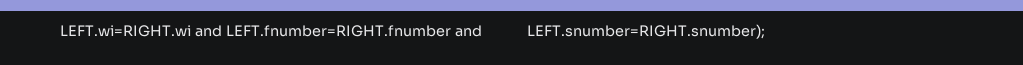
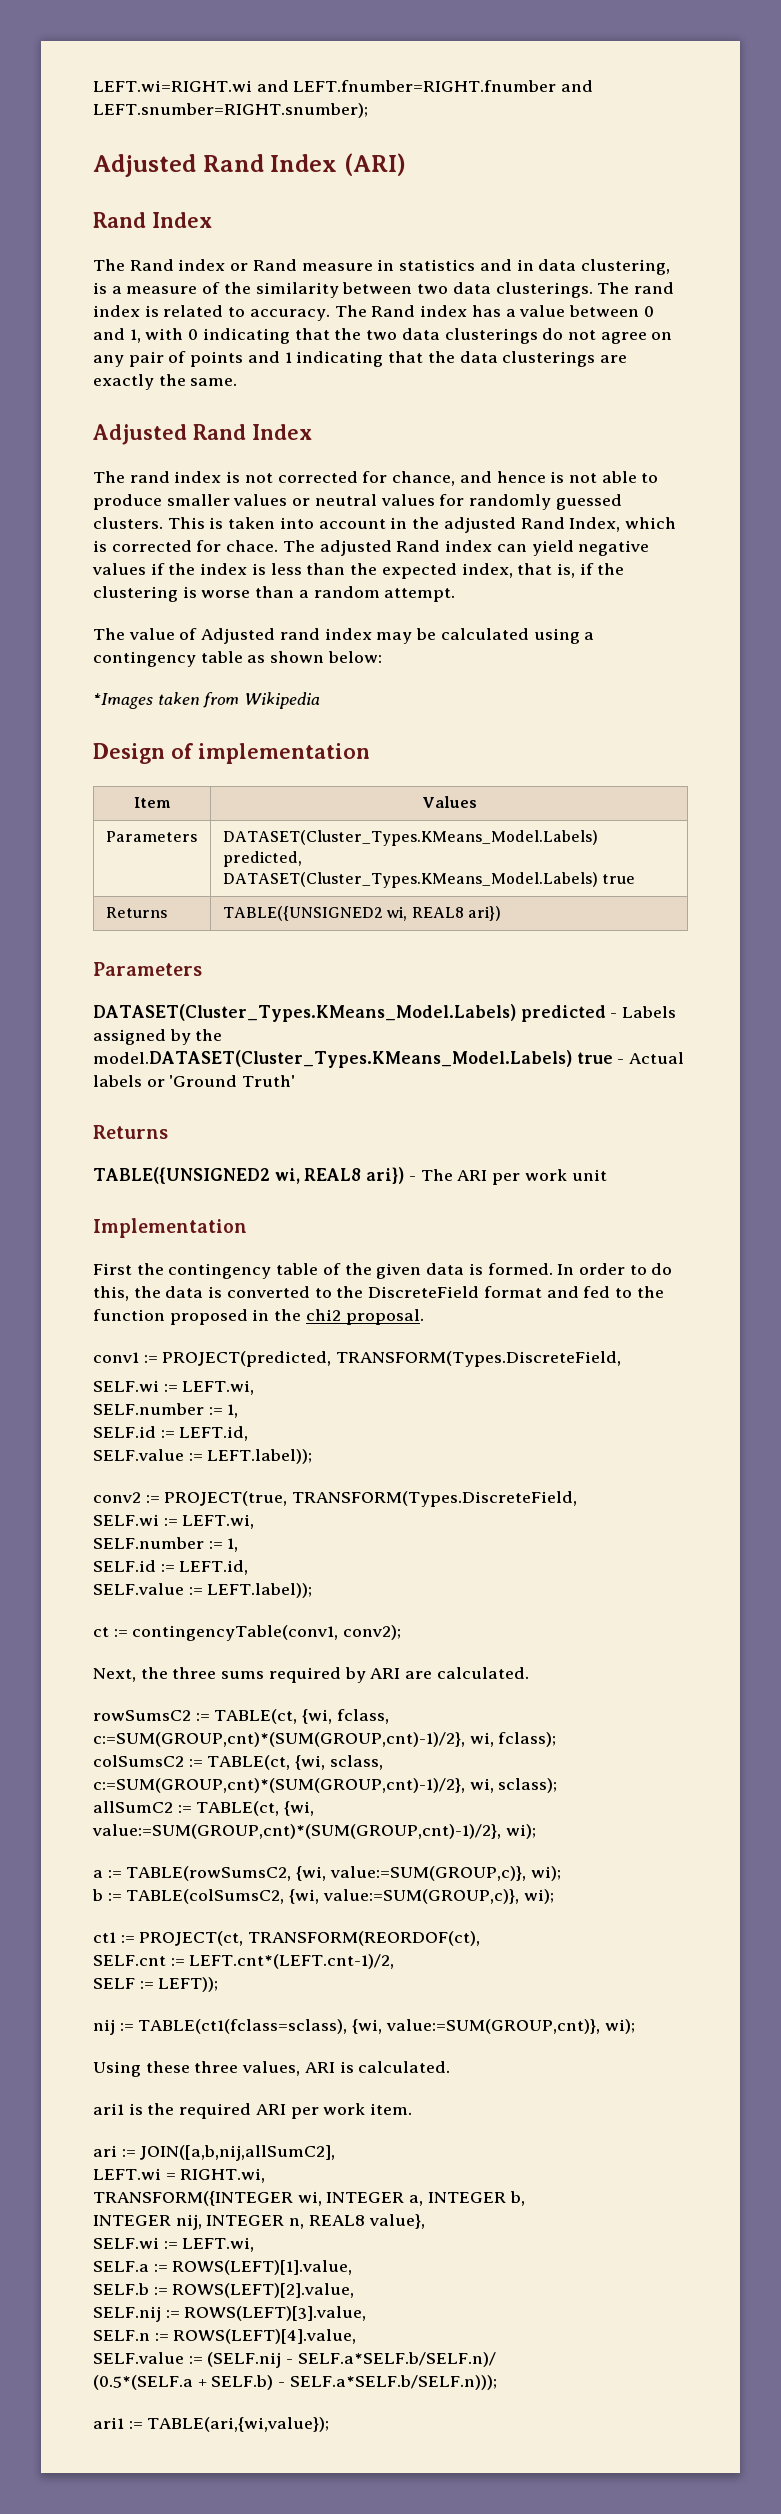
+ Adjusted Rand Index (ARI)
+ Rand Index
+ The Rand index or Rand measure in statistics and in data clustering, is a measure of the similarity between two data clusterings. The rand index is related to accuracy. The Rand index has a value between 0 and 1, with 0 indicating that the two data clusterings do not agree on any pair of points and 1 indicating that the data clusterings are exactly the same.
+ Adjusted Rand Index
+ The rand index is not corrected for chance, and hence is not able to produce smaller values or neutral values for randomly guessed clusters. This is taken into account in the adjusted Rand Index, which is corrected for chace. The adjusted Rand index can yield negative values if the index is less than the expected index, that is, if the clustering is worse than a random attempt.
+ The value of Adjusted rand index may be calculated using a contingency table as shown below:
+ *Images taken from Wikipedia
+ Design of implementation
+ Item | Values
+ Parameters | DATASET(Cluster_Types.KMeans_Model.Labels) predicted, DATASET(Cluster_Types.KMeans_Model.Labels) true
+ Returns | TABLE({UNSIGNED2 wi, REAL8 ari})
+ Parameters
+ DATASET(Cluster_Types.KMeans_Model.Labels) predicted - Labels assigned by the model.DATASET(Cluster_Types.KMeans_Model.Labels) true - Actual labels or 'Ground Truth'
+ Returns
+ TABLE({UNSIGNED2 wi, REAL8 ari}) - The ARI per work unit
+ Implementation
+ First the contingency table of the given data is formed. In order to do this, the data is converted to the DiscreteField format and fed to the function proposed in the chi2 proposal.
+ conv1 := PROJECT(predicted, TRANSFORM(Types.DiscreteField,
+ SELF.wi := LEFT.wi,
+ SELF.number := 1,
+ SELF.id := LEFT.id,
+ SELF.value := LEFT.label));
+ conv2 := PROJECT(true, TRANSFORM(Types.DiscreteField,
+ SELF.wi := LEFT.wi,
+ SELF.number := 1,
+ SELF.id := LEFT.id,
+ SELF.value := LEFT.label));
+ ct := contingencyTable(conv1, conv2);
+ Next, the three sums required by ARI are calculated.
+ rowSumsC2 := TABLE(ct, {wi, fclass, c:=SUM(GROUP,cnt)*(SUM(GROUP,cnt)-1)/2}, wi, fclass);
+ colSumsC2 := TABLE(ct, {wi, sclass, c:=SUM(GROUP,cnt)*(SUM(GROUP,cnt)-1)/2}, wi, sclass);
+ allSumC2 := TABLE(ct, {wi, value:=SUM(GROUP,cnt)*(SUM(GROUP,cnt)-1)/2}, wi);
+ a := TABLE(rowSumsC2, {wi, value:=SUM(GROUP,c)}, wi);
+ b := TABLE(colSumsC2, {wi, value:=SUM(GROUP,c)}, wi);
+ ct1 := PROJECT(ct, TRANSFORM(REORDOF(ct),
+ SELF.cnt := LEFT.cnt*(LEFT.cnt-1)/2,
+ SELF := LEFT));
+ nij := TABLE(ct1(fclass=sclass), {wi, value:=SUM(GROUP,cnt)}, wi);
+ Using these three values, ARI is calculated.
+ ari1 is the required ARI per work item.
+ ari := JOIN([a,b,nij,allSumC2],
+ LEFT.wi = RIGHT.wi,
+ TRANSFORM({INTEGER wi, INTEGER a, INTEGER b,
+ INTEGER nij, INTEGER n, REAL8 value},
+ SELF.wi := LEFT.wi,
+ SELF.a := ROWS(LEFT)[1].value,
+ SELF.b := ROWS(LEFT)[2].value,
+ SELF.nij := ROWS(LEFT)[3].value,
+ SELF.n := ROWS(LEFT)[4].value,
+ SELF.value := (SELF.nij - SELF.a*SELF.b/SELF.n)/
+ (0.5*(SELF.a + SELF.b) - SELF.a*SELF.b/SELF.n)));
+ ari1 := TABLE(ari,{wi,value});

